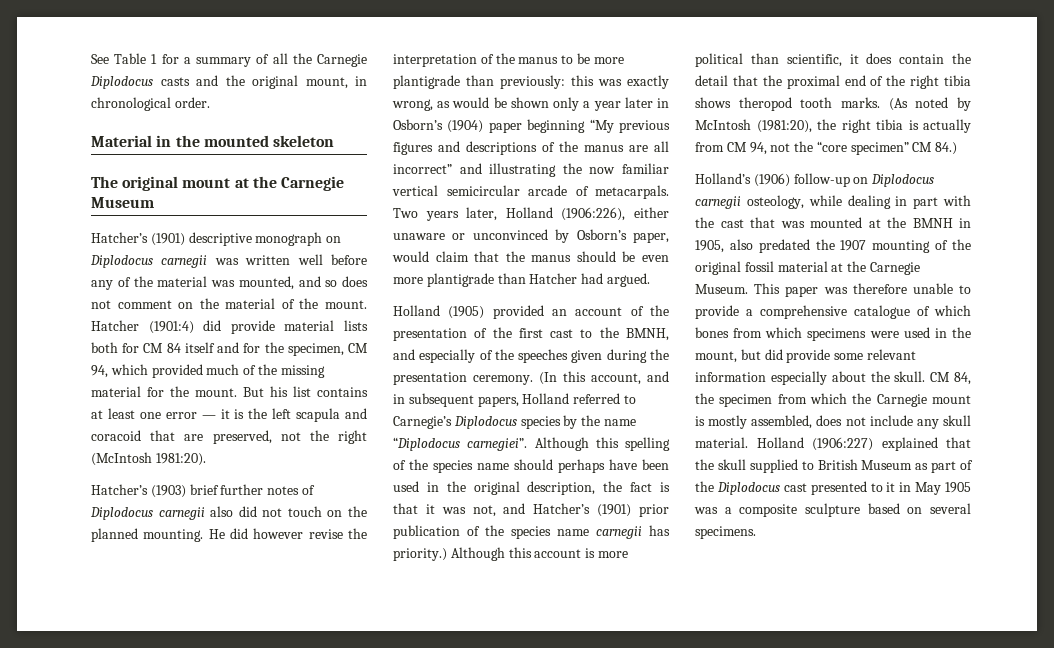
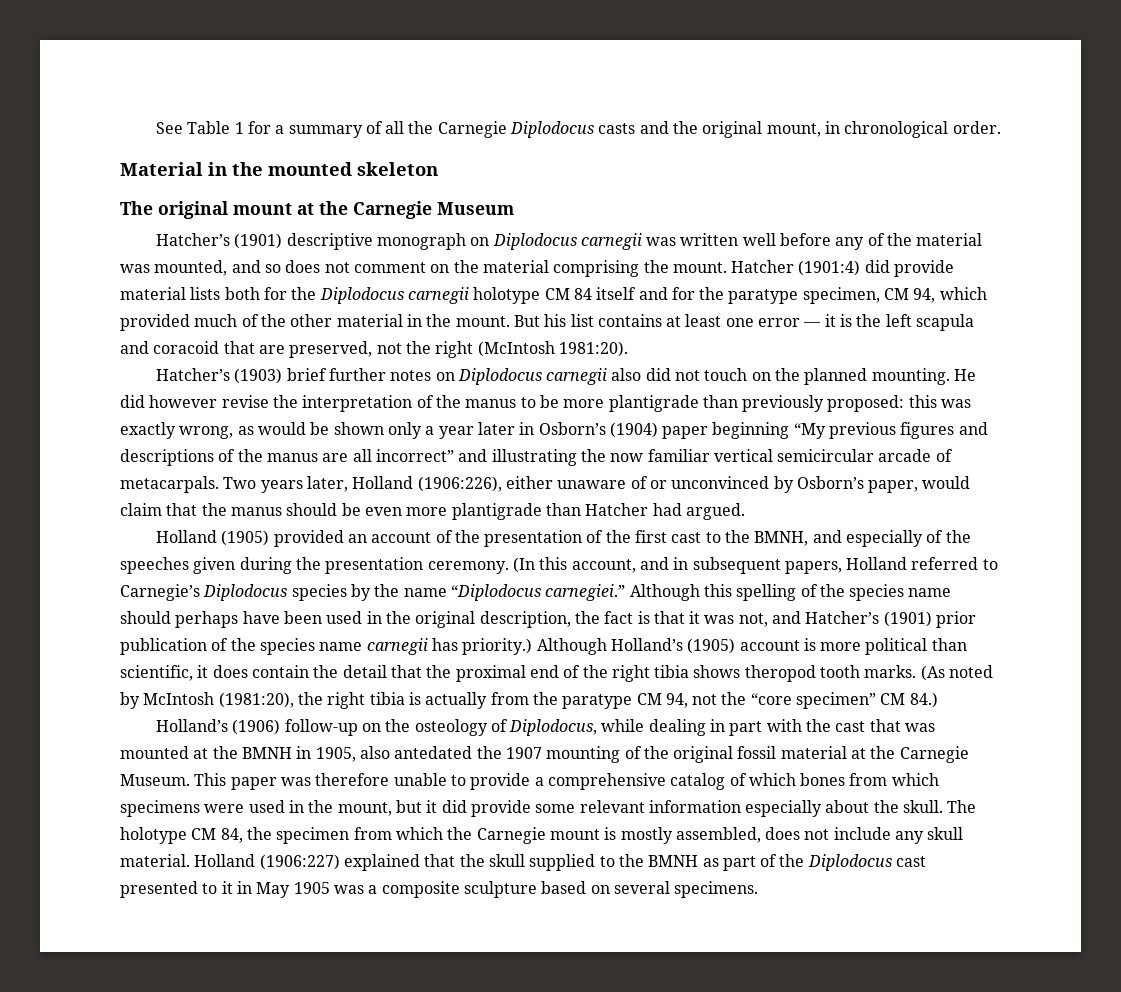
- Hatcher’s (1901) descriptive monograph on Diplodocus carnegii was written well before any of the material was mounted, and so does not comment on the material of the mount.
+ Hatcher’s (1901) descriptive monograph on Diplodocus carnegii was written well before any of the material was mounted, and so does not comment on the material comprising the mount.
- Hatcher (1901:4) did provide material lists both for CM 84 itself and for the specimen, CM 94, which provided much of the missing material for the mount.
+ Hatcher (1901:4) did provide material lists both for the Diplodocus carnegii holotype CM 84 itself and for the paratype specimen, CM 94, which provided much of the other material in the mount.
- Hatcher’s (1903) brief further notes of Diplodocus carnegii also did not touch on the planned mounting.
+ Hatcher’s (1903) brief further notes on Diplodocus carnegii also did not touch on the planned mounting.
- He did however revise the interpretation of the manus to be more plantigrade than previously: this was exactly wrong, as would be shown only a year later in Osborn’s (1904) paper beginning “My previous figures and descriptions of the manus are all incorrect” and illustrating the now familiar vertical semicircular arcade of metacarpals.
+ He did however revise the interpretation of the manus to be more plantigrade than previously proposed: this was exactly wrong, as would be shown only a year later in Osborn’s (1904) paper beginning “My previous figures and descriptions of the manus are all incorrect” and illustrating the now familiar vertical semicircular arcade of metacarpals.
- Two years later, Holland (1906:226), either unaware or unconvinced by Osborn’s paper, would claim that the manus should be even more plantigrade than Hatcher had argued.
+ Two years later, Holland (1906:226), either unaware of or unconvinced by Osborn’s paper, would claim that the manus should be even more plantigrade than Hatcher had argued.
- (In this account, and in subsequent papers, Holland referred to Carnegie’s Diplodocus species by the name “Diplodocus carnegiei”.
+ (In this account, and in subsequent papers, Holland referred to Carnegie’s Diplodocus species by the name “Diplodocus carnegiei.”
- Although this account is more political than scientific, it does contain the detail that the proximal end of the right tibia shows theropod tooth marks.
+ Although Holland’s (1905) account is more political than scientific, it does contain the detail that the proximal end of the right tibia shows theropod tooth marks.
- (As noted by McIntosh (1981:20), the right tibia is actually from CM 94, not the “core specimen” CM 84.)
+ (As noted by McIntosh (1981:20), the right tibia is actually from the paratype CM 94, not the “core specimen” CM 84.)
- Holland’s (1906) follow-up on Diplodocus carnegii osteology, while dealing in part with the cast that was mounted at the BMNH in 1905, also predated the 1907 mounting of the original fossil material at the Carnegie Museum.
+ Holland’s (1906) follow-up on the osteology of Diplodocus, while dealing in part with the cast that was mounted at the BMNH in 1905, also antedated the 1907 mounting of the original fossil material at the Carnegie Museum.
- This paper was therefore unable to provide a comprehensive catalogue of which bones from which specimens were used in the mount, but did provide some relevant information especially about the skull.
+ This paper was therefore unable to provide a comprehensive catalog of which bones from which specimens were used in the mount, but it did provide some relevant information especially about the skull.
- CM 84, the specimen from which the Carnegie mount is mostly assembled, does not include any skull material.
+ The holotype CM 84, the specimen from which the Carnegie mount is mostly assembled, does not include any skull material.
- Holland (1906:227) explained that the skull supplied to British Museum as part of the Diplodocus cast presented to it in May 1905 was a composite sculpture based on several specimens.
+ Holland (1906:227) explained that the skull supplied to the BMNH as part of the Diplodocus cast presented to it in May 1905 was a composite sculpture based on several specimens.

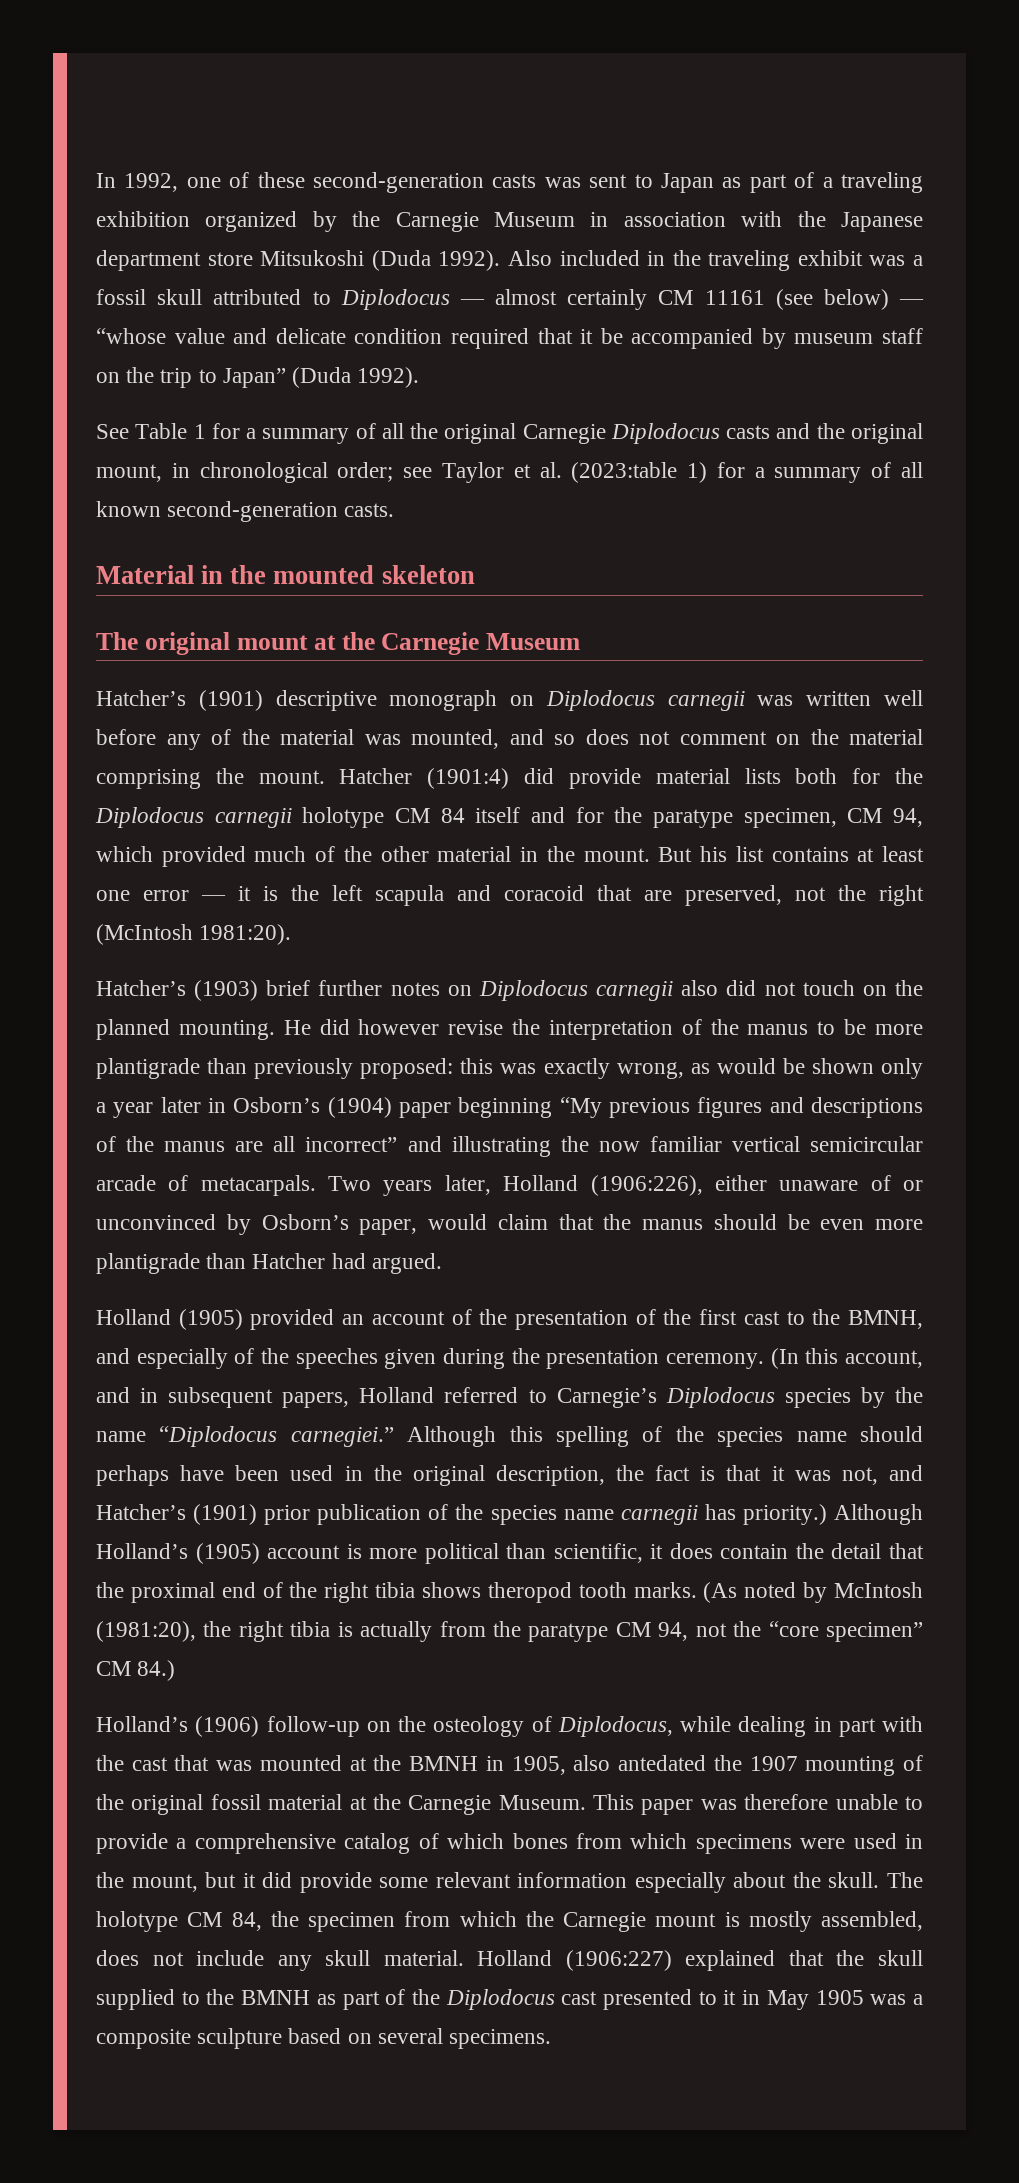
+ In 1992, one of these second-generation casts was sent to Japan as part of a traveling exhibition organized by the Carnegie Museum in association with the Japanese department store Mitsukoshi (Duda 1992). Also included in the traveling exhibit was a fossil skull attributed to Diplodocus — almost certainly CM 11161 (see below) — “whose value and delicate condition required that it be accompanied by museum staff on the trip to Japan” (Duda 1992).
- See Table 1 for a summary of all the Carnegie Diplodocus casts and the original mount, in chronological order.
+ See Table 1 for a summary of all the original Carnegie Diplodocus casts and the original mount, in chronological order; see Taylor et al. (2023:table 1) for a summary of all known second-generation casts.

